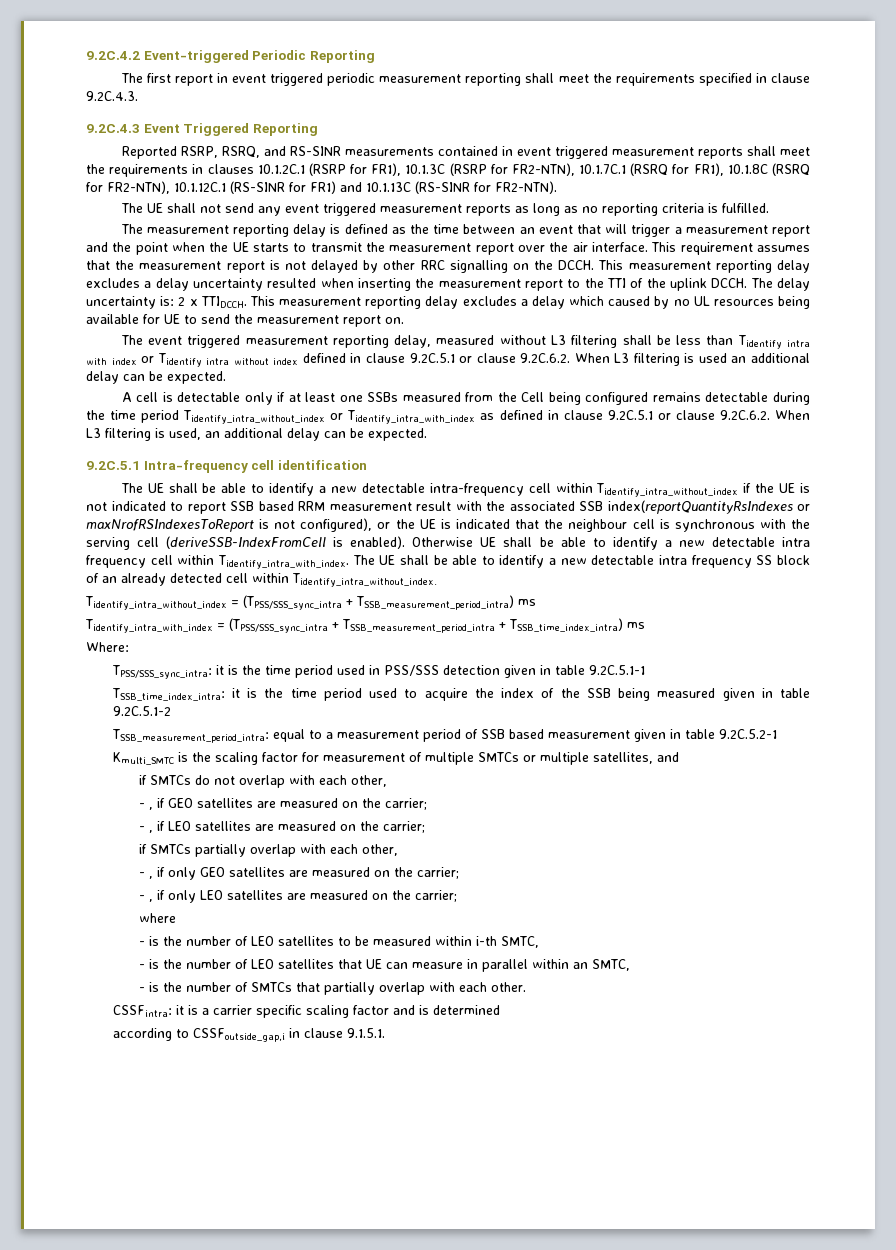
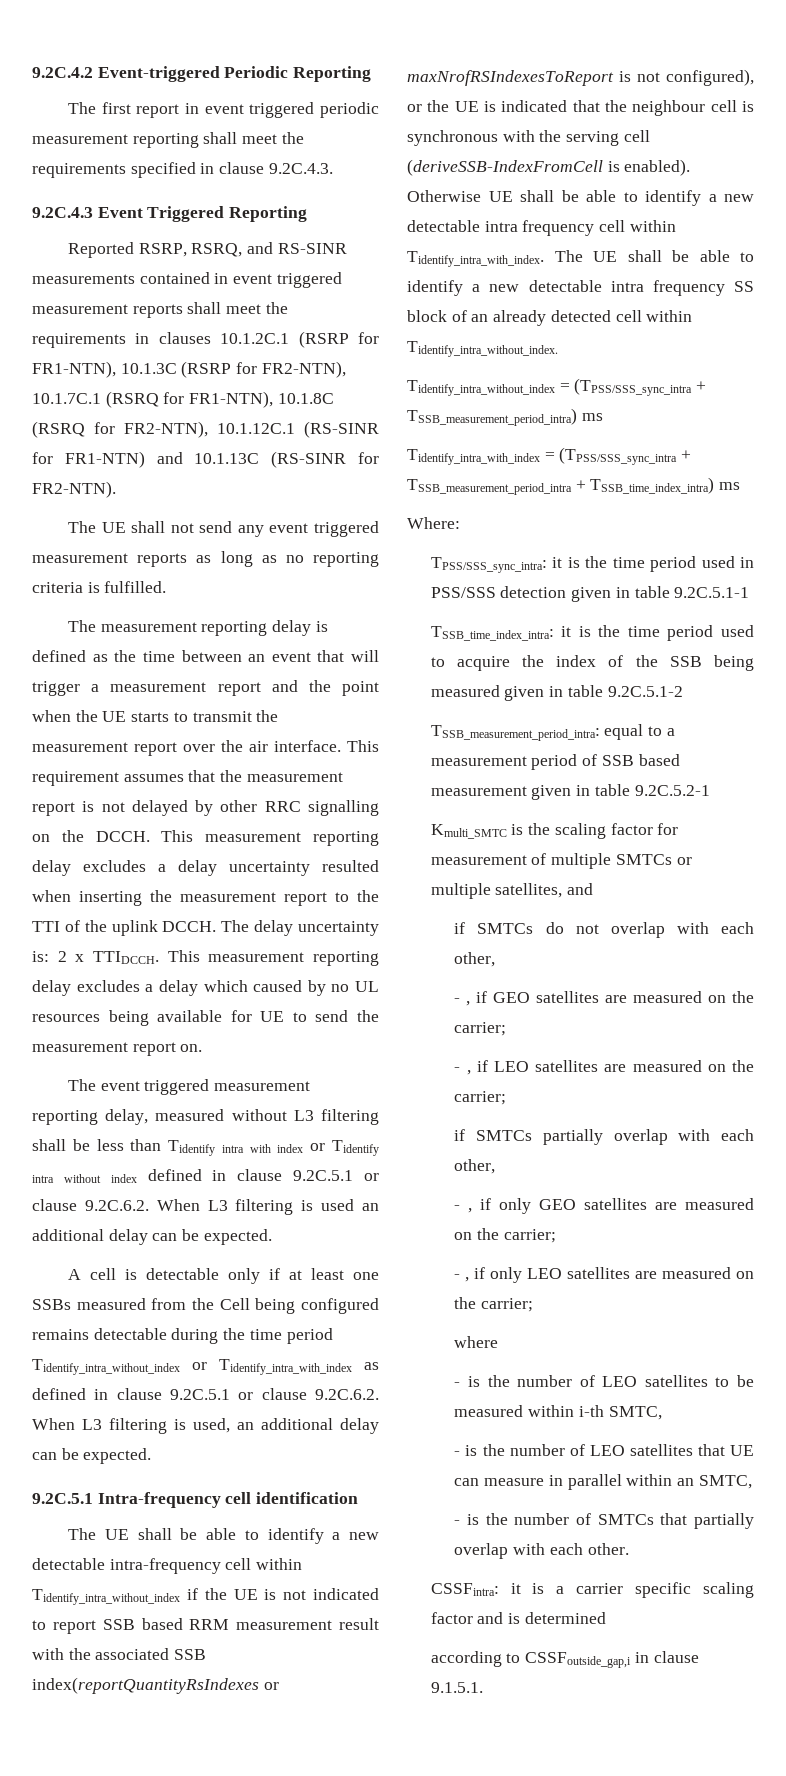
- Reported RSRP, RSRQ, and RS-SINR measurements contained in event triggered measurement reports shall meet the requirements in clauses 10.1.2C.1 (RSRP for FR1), 10.1.3C (RSRP for FR2-NTN), 10.1.7C.1 (RSRQ for FR1), 10.1.8C (RSRQ for FR2-NTN), 10.1.12C.1 (RS-SINR for FR1) and 10.1.13C (RS-SINR for FR2-NTN).
+ Reported RSRP, RSRQ, and RS-SINR measurements contained in event triggered measurement reports shall meet the requirements in clauses 10.1.2C.1 (RSRP for FR1-NTN), 10.1.3C (RSRP for FR2-NTN), 10.1.7C.1 (RSRQ for FR1-NTN), 10.1.8C (RSRQ for FR2-NTN), 10.1.12C.1 (RS-SINR for FR1-NTN) and 10.1.13C (RS-SINR for FR2-NTN).

